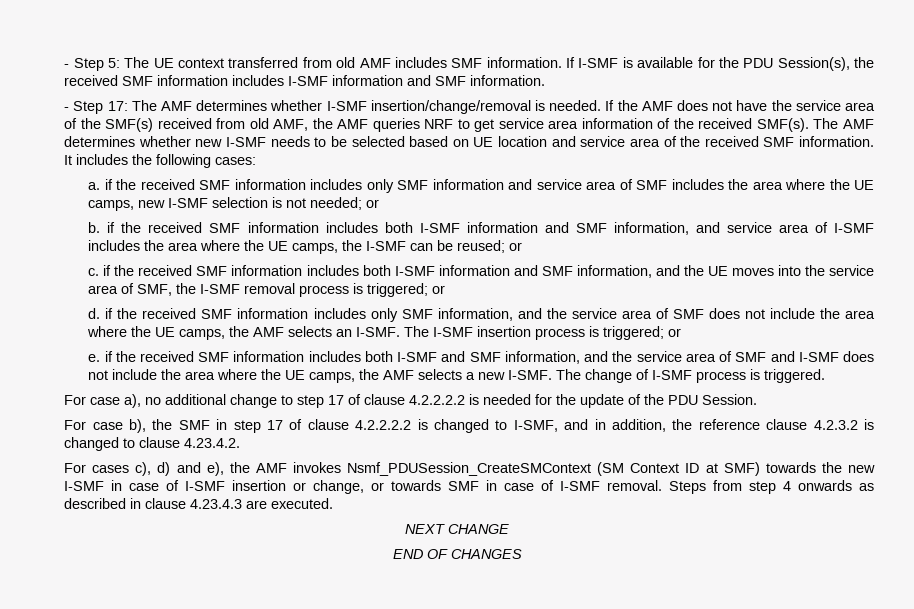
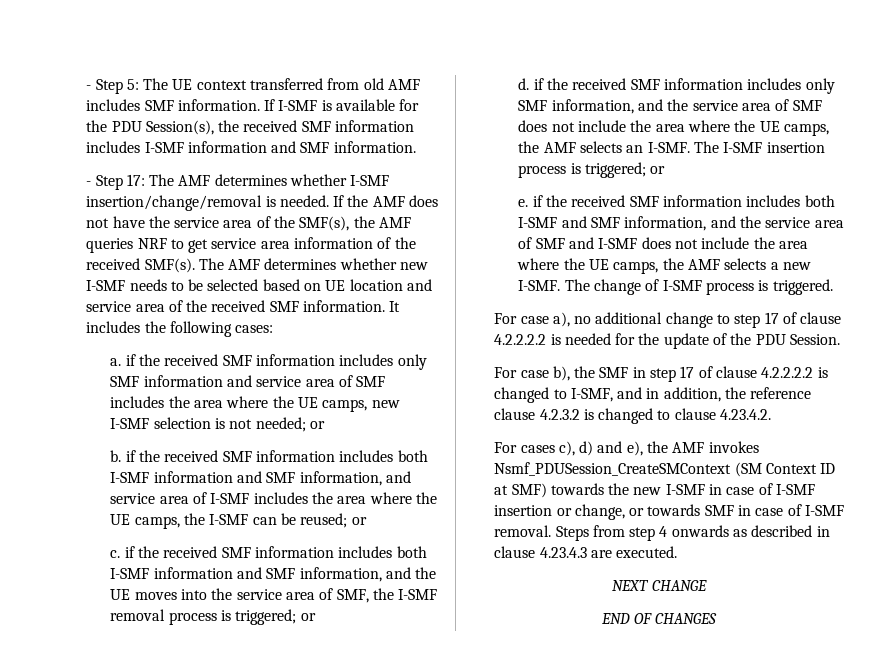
- If the AMF does not have the service area of the SMF(s) received from old AMF, the AMF queries NRF to get service area information of the received SMF(s).
+ If the AMF does not have the service area of the SMF(s), the AMF queries NRF to get service area information of the received SMF(s).

